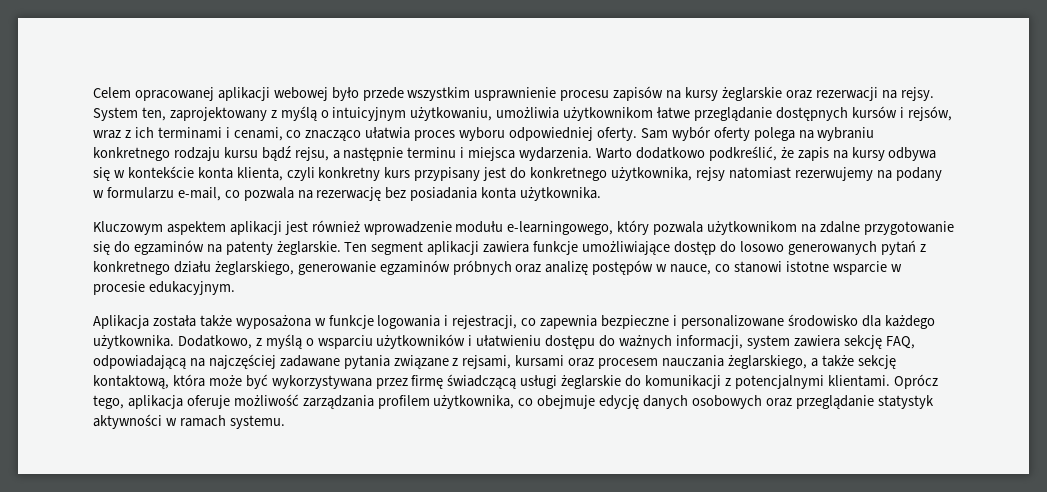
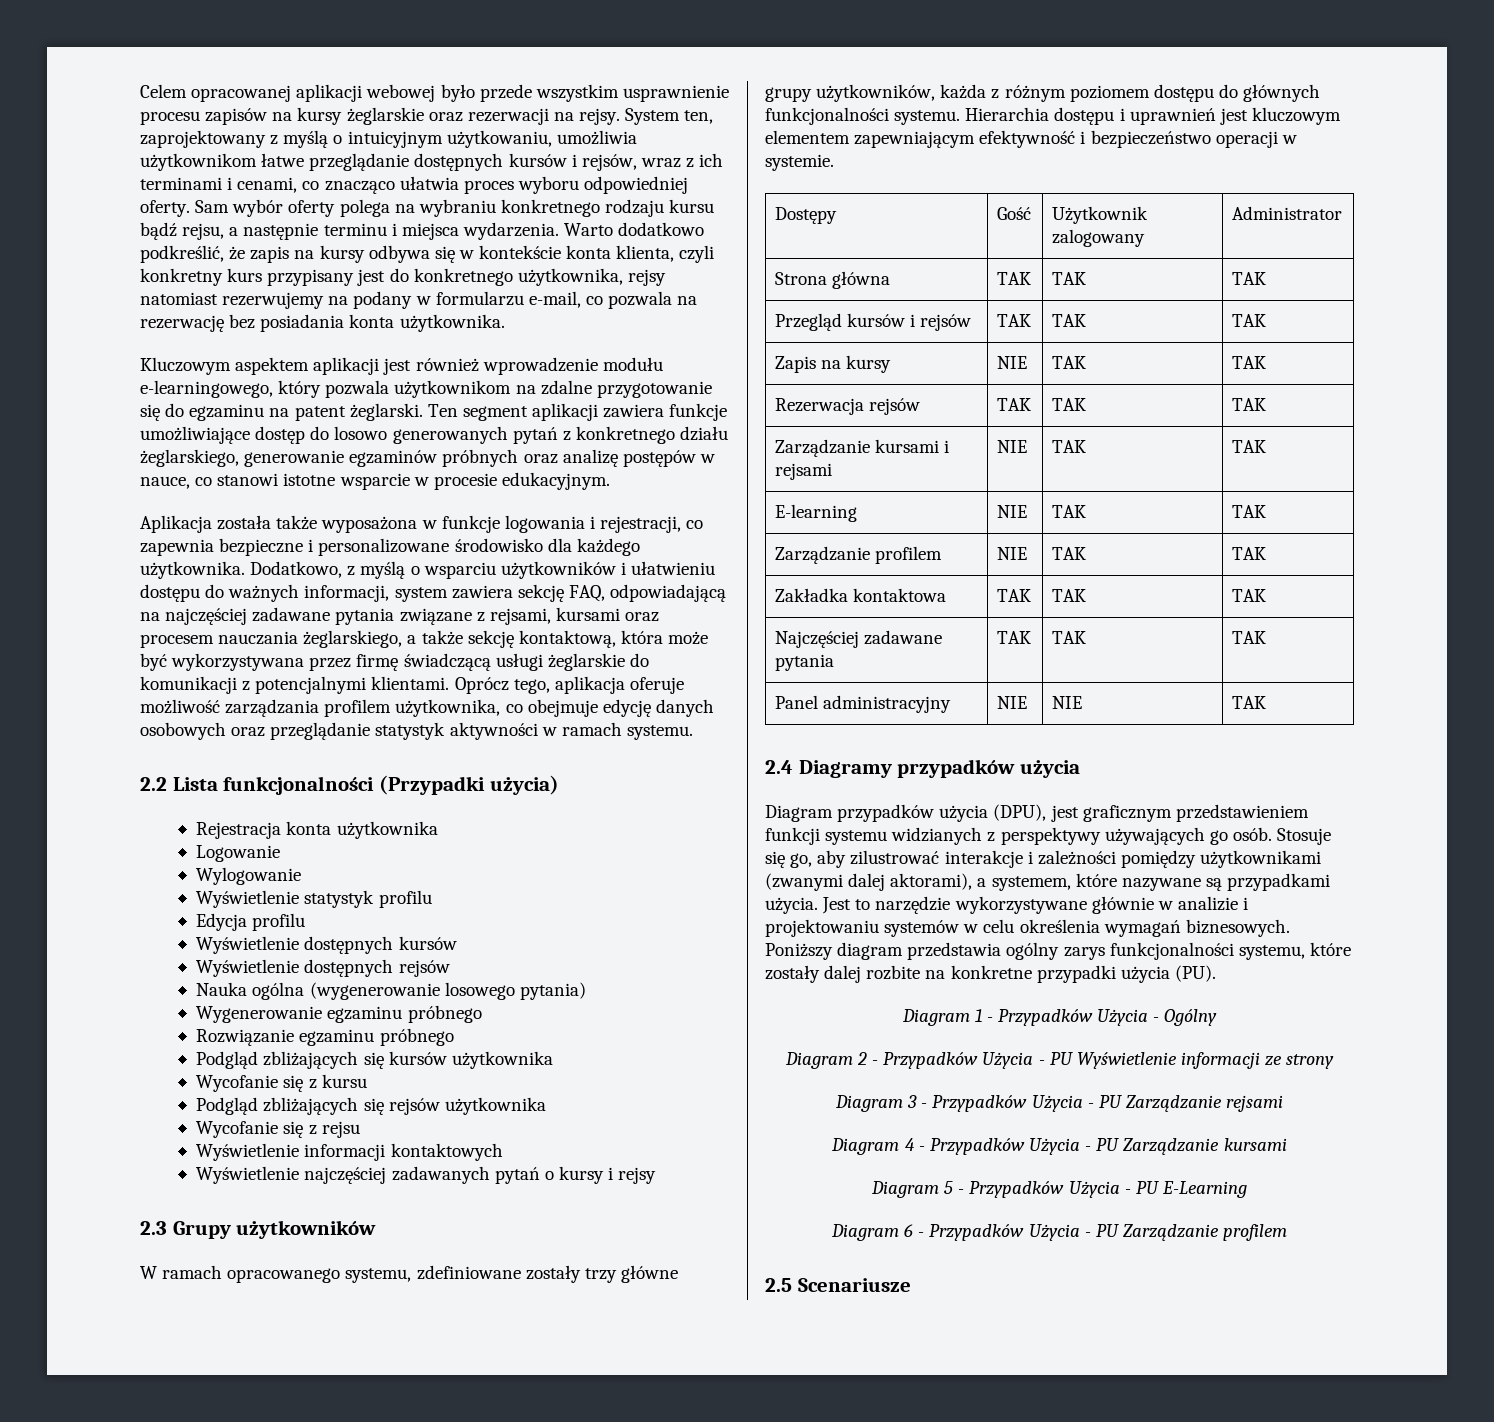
- Kluczowym aspektem aplikacji jest również wprowadzenie modułu e-learningowego, który pozwala użytkownikom na zdalne przygotowanie się do egzaminów na patenty żeglarskie.
+ Kluczowym aspektem aplikacji jest również wprowadzenie modułu e-learningowego, który pozwala użytkownikom na zdalne przygotowanie się do egzaminu na patent żeglarski.
+ 2.2 Lista funkcjonalności (Przypadki użycia)
+ Rejestracja konta użytkownika
+ Logowanie
+ Wylogowanie
+ Wyświetlenie statystyk profilu
+ Edycja profilu
+ Wyświetlenie dostępnych kursów
+ Wyświetlenie dostępnych rejsów
+ Nauka ogólna (wygenerowanie losowego pytania)
+ Wygenerowanie egzaminu próbnego
+ Rozwiązanie egzaminu próbnego
+ Podgląd zbliżających się kursów użytkownika
+ Wycofanie się z kursu
+ Podgląd zbliżających się rejsów użytkownika
+ Wycofanie się z rejsu
+ Wyświetlenie informacji kontaktowych
+ Wyświetlenie najczęściej zadawanych pytań o kursy i rejsy
+ 2.3 Grupy użytkowników
+ W ramach opracowanego systemu, zdefiniowane zostały trzy główne grupy użytkowników, każda z różnym poziomem dostępu do głównych funkcjonalności systemu. Hierarchia dostępu i uprawnień jest kluczowym elementem zapewniającym efektywność i bezpieczeństwo operacji w systemie.
+ Dostępy | Gość | Użytkownik zalogowany | Administrator
+ Strona główna | TAK | TAK | TAK
+ Przegląd kursów i rejsów | TAK | TAK | TAK
+ Zapis na kursy | NIE | TAK | TAK
+ Rezerwacja rejsów | TAK | TAK | TAK
+ Zarządzanie kursami i rejsami | NIE | TAK | TAK
+ E-learning | NIE | TAK | TAK
+ Zarządzanie profilem | NIE | TAK | TAK
+ Zakładka kontaktowa | TAK | TAK | TAK
+ Najczęściej zadawane pytania | TAK | TAK | TAK
+ Panel administracyjny | NIE | NIE | TAK
+ 2.4 Diagramy przypadków użycia
+ Diagram przypadków użycia (DPU), jest graficznym przedstawieniem funkcji systemu widzianych z perspektywy używających go osób. Stosuje się go, aby zilustrować interakcje i zależności pomiędzy użytkownikami (zwanymi dalej aktorami), a systemem, które nazywane są przypadkami użycia. Jest to narzędzie wykorzystywane głównie w analizie i projektowaniu systemów w celu określenia wymagań biznesowych. Poniższy diagram przedstawia ogólny zarys funkcjonalności systemu, które zostały dalej rozbite na konkretne przypadki użycia (PU).
+ Diagram 1 - Przypadków Użycia - Ogólny
+ Diagram 2 - Przypadków Użycia - PU Wyświetlenie informacji ze strony
+ Diagram 3 - Przypadków Użycia - PU Zarządzanie rejsami
+ Diagram 4 - Przypadków Użycia - PU Zarządzanie kursami
+ Diagram 5 - Przypadków Użycia - PU E-Learning
+ Diagram 6 - Przypadków Użycia - PU Zarządzanie profilem
+ 2.5 Scenariusze

